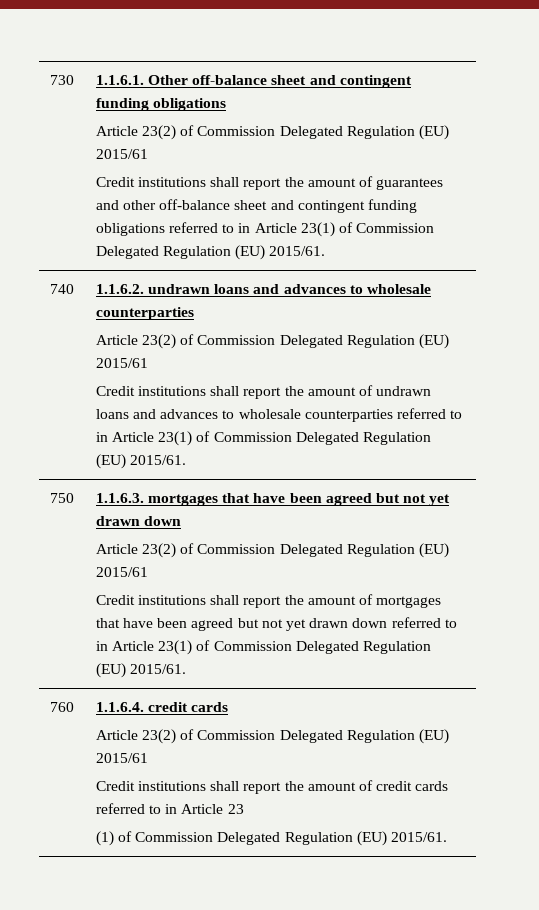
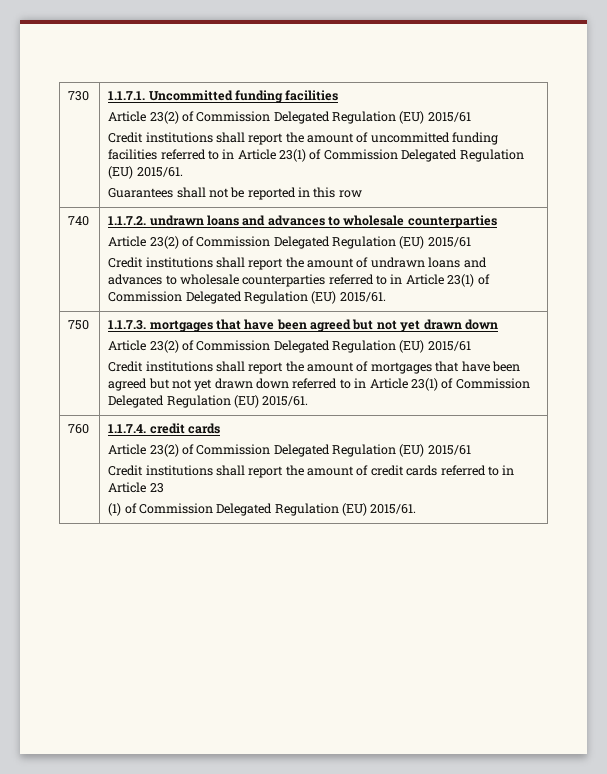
- 1.1.6.1. Other off-balance sheet and contingent funding obligations
+ 1.1.7.1. Uncommitted funding facilities
- Credit institutions shall report the amount of guarantees and other off-balance sheet and contingent funding obligations referred to in Article 23(1) of Commission Delegated Regulation (EU) 2015/61.
+ Credit institutions shall report the amount of uncommitted funding facilities referred to in Article 23(1) of Commission Delegated Regulation (EU) 2015/61.
+ Guarantees shall not be reported in this row
- 1.1.6.2. undrawn loans and advances to wholesale counterparties
+ 1.1.7.2. undrawn loans and advances to wholesale counterparties
- 1.1.6.3. mortgages that have been agreed but not yet drawn down
+ 1.1.7.3. mortgages that have been agreed but not yet drawn down
- 760 | 1.1.6.4. credit cards
+ 760 | 1.1.7.4. credit cards

